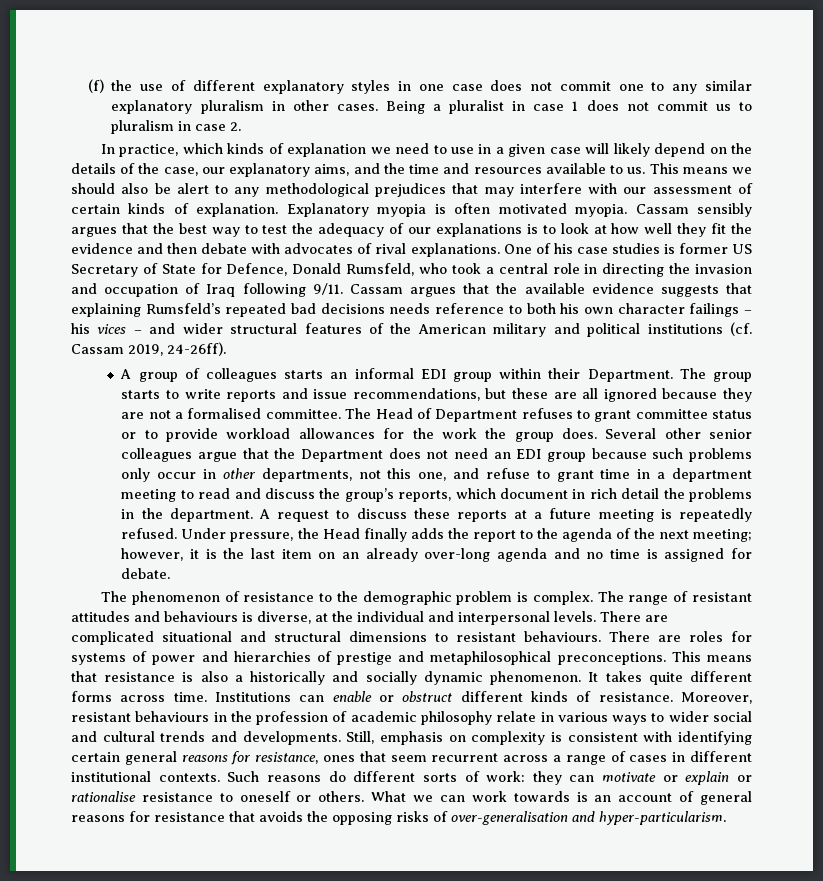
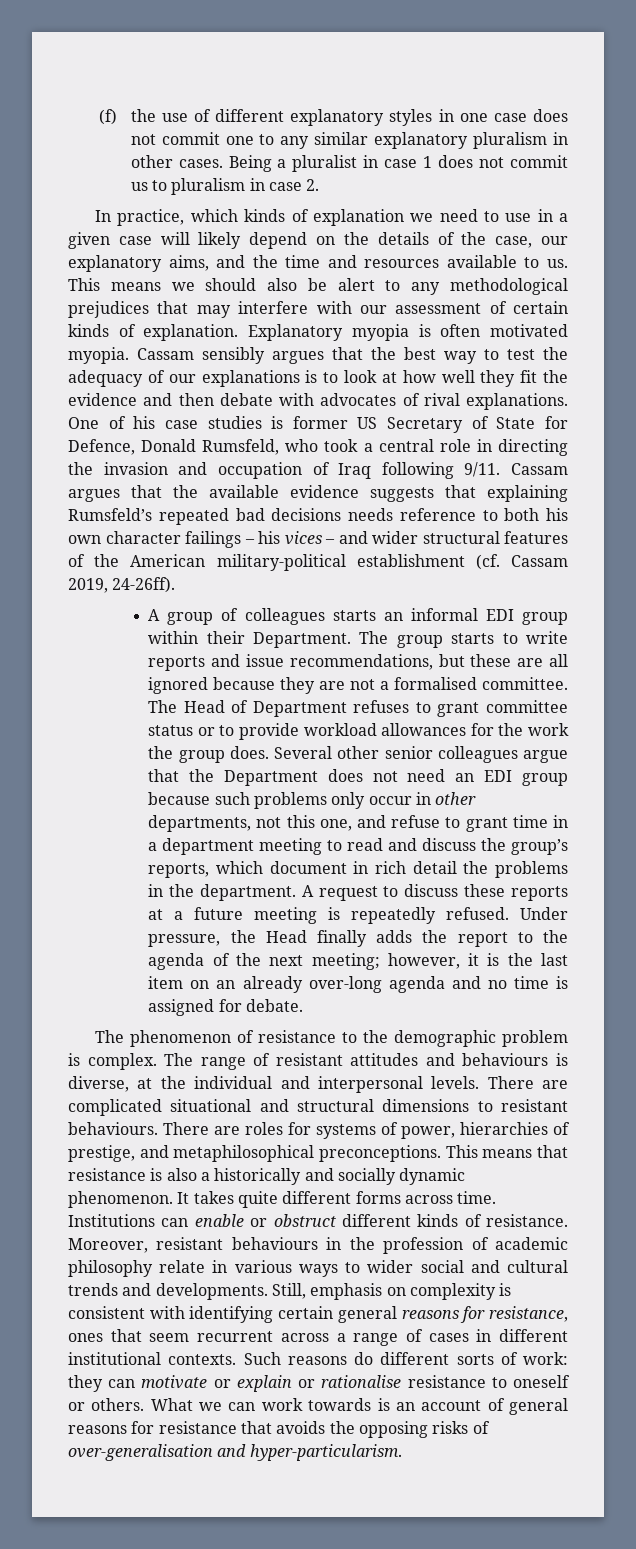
- Cassam argues that the available evidence suggests that explaining Rumsfeld’s repeated bad decisions needs reference to both his own character failings – his vices – and wider structural features of the American military and political institutions (cf. Cassam 2019, 24-26ff).
+ Cassam argues that the available evidence suggests that explaining Rumsfeld’s repeated bad decisions needs reference to both his own character failings – his vices – and wider structural features of the American military-political establishment (cf. Cassam 2019, 24-26ff).
- There are roles for systems of power and hierarchies of prestige and metaphilosophical preconceptions.
+ There are roles for systems of power, hierarchies of prestige, and metaphilosophical preconceptions.

